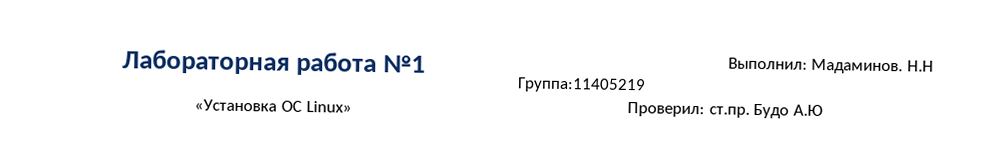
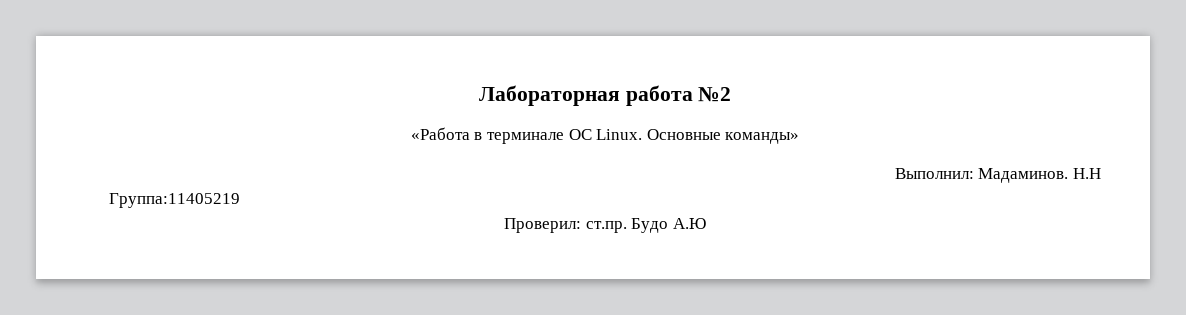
- Лабораторная работа №1
- «Установка OC Linux»
+ Лабораторная работа №2
+ «Работа в терминале ОС Linux. Основные команды»

